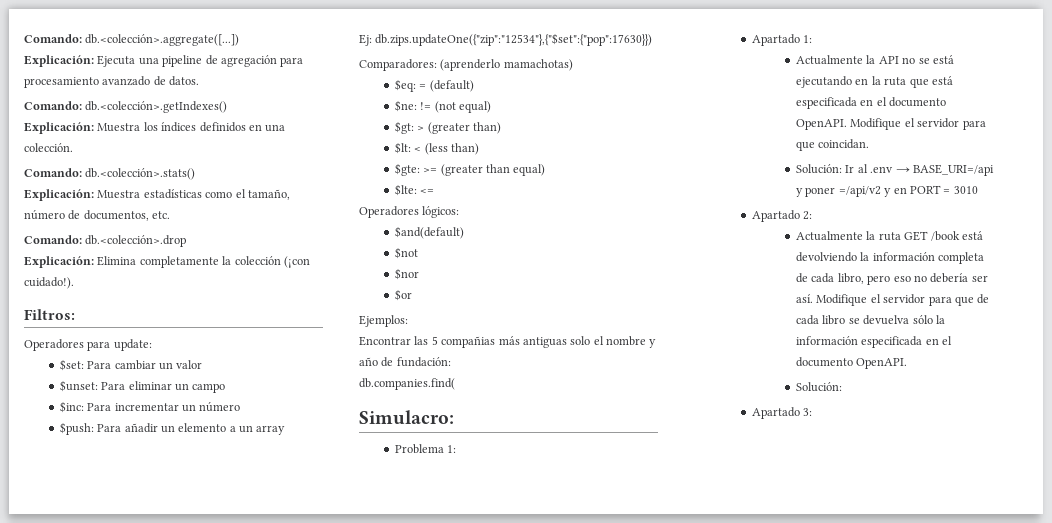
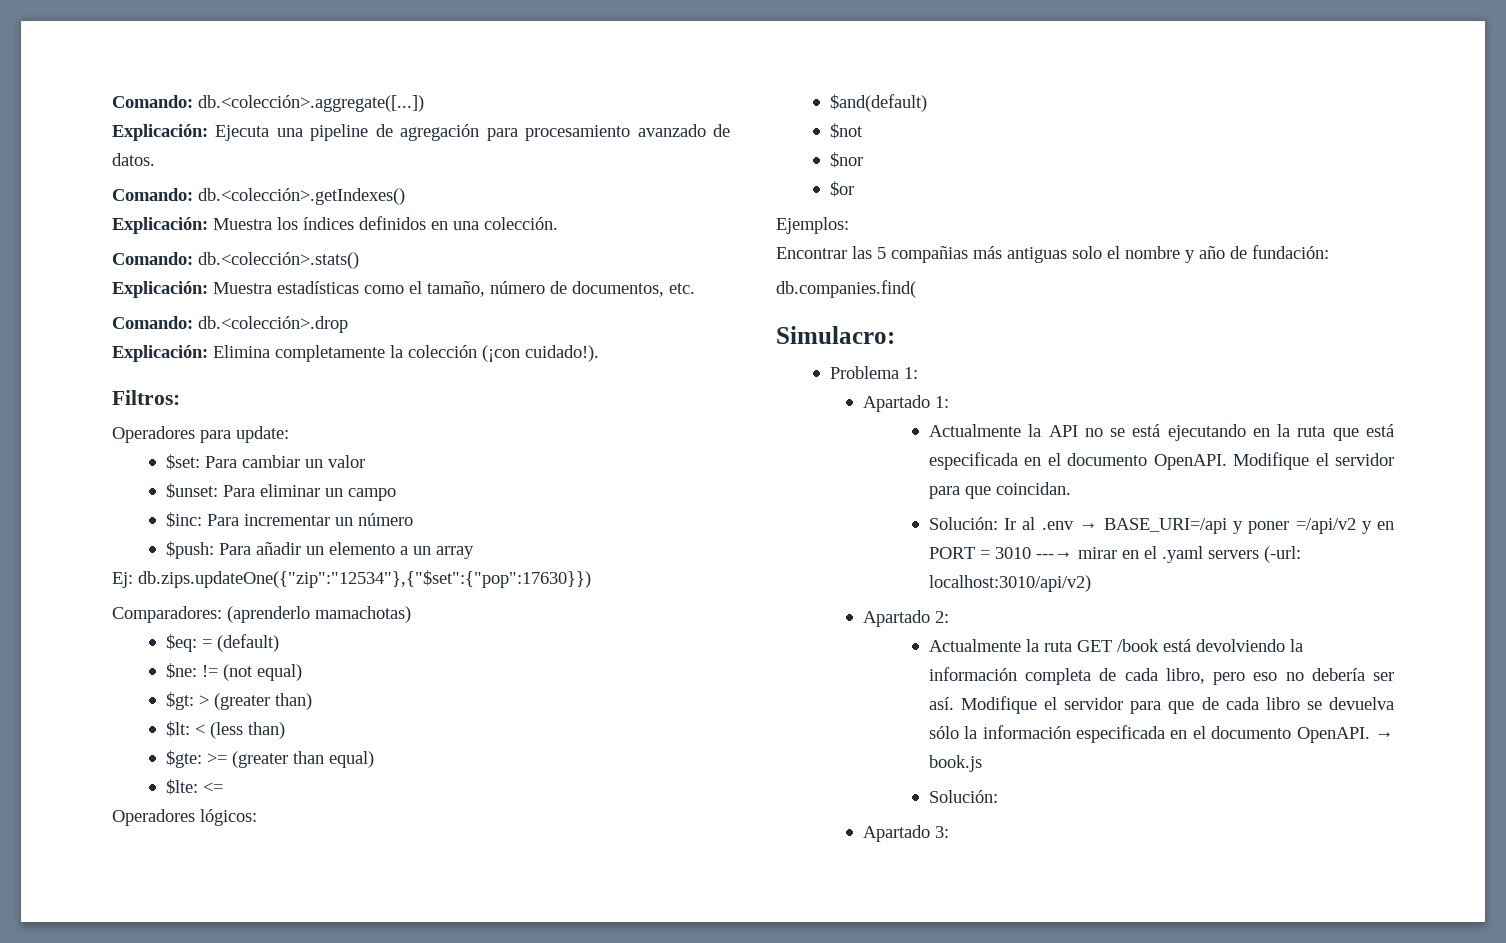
- Solución: Ir al .env → BASE_URI=/api y poner =/api/v2 y en PORT = 3010
+ Solución: Ir al .env → BASE_URI=/api y poner =/api/v2 y en PORT = 3010 ---→ mirar en el .yaml servers (-url: localhost:3010/api/v2)
+ → book.js

